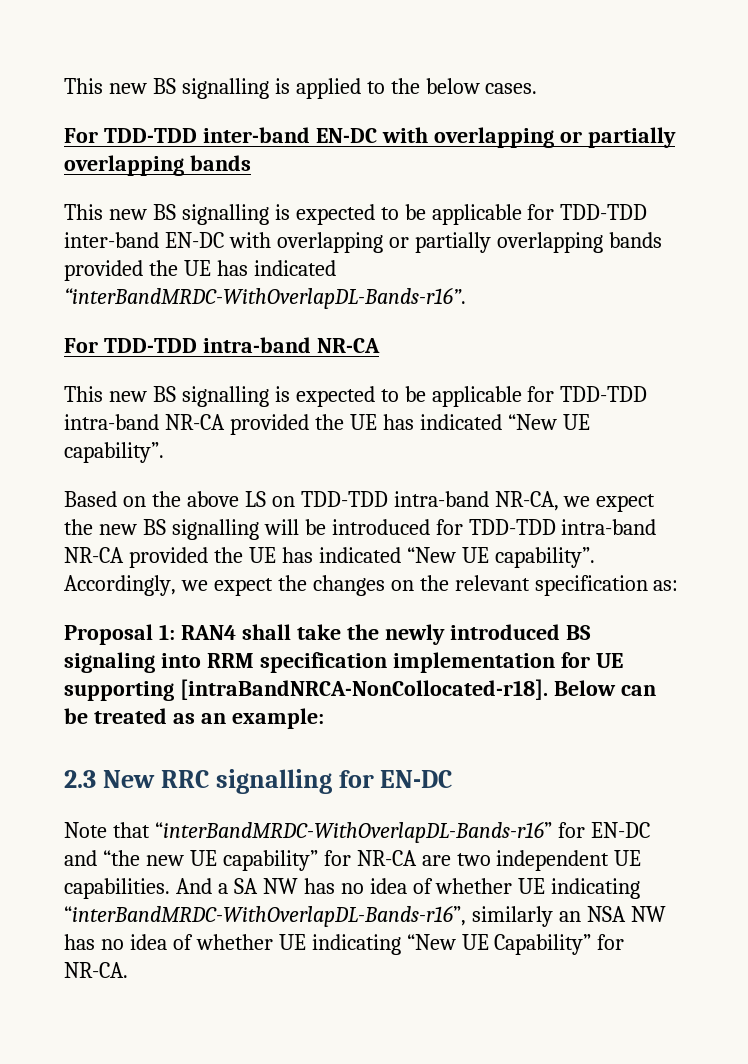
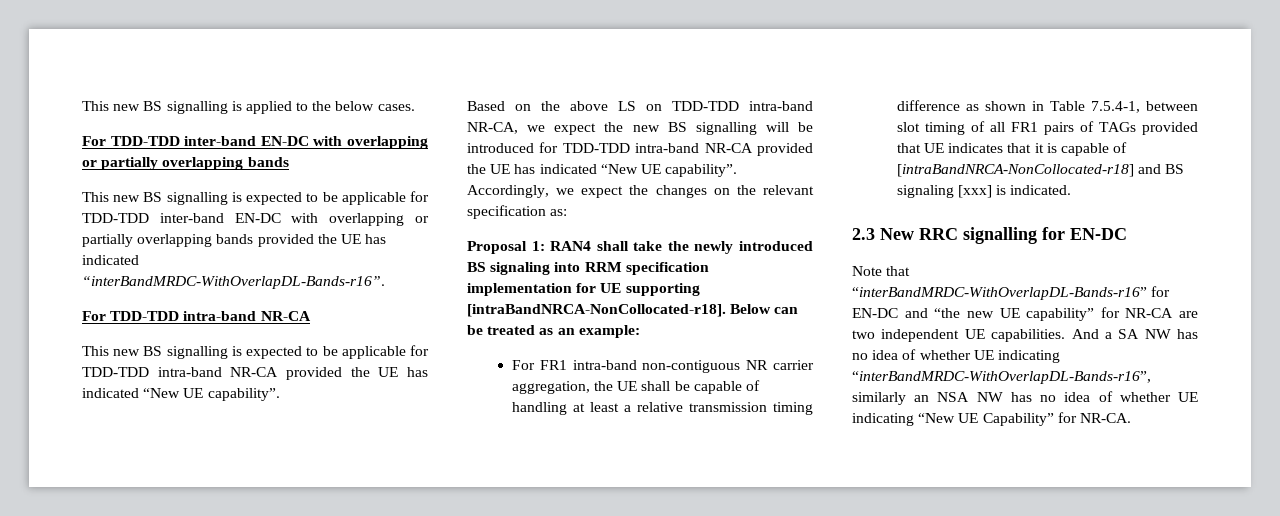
+ For FR1 intra-band non-contiguous NR carrier aggregation, the UE shall be capable of handling at least a relative transmission timing difference as shown in Table 7.5.4-1, between slot timing of all FR1 pairs of TAGs provided that UE indicates that it is capable of [intraBandNRCA-NonCollocated-r18] and BS signaling [xxx] is indicated.

